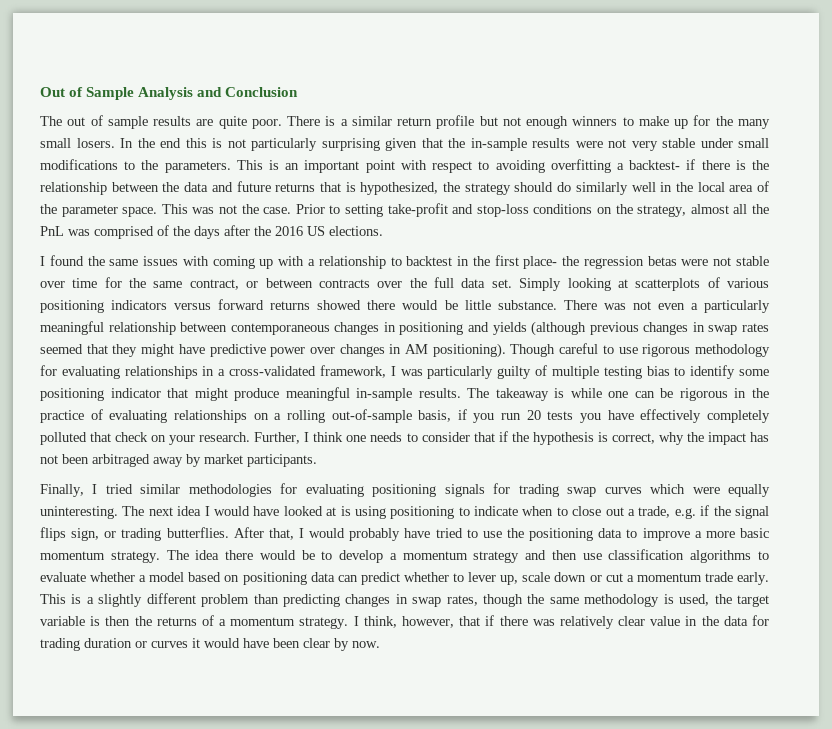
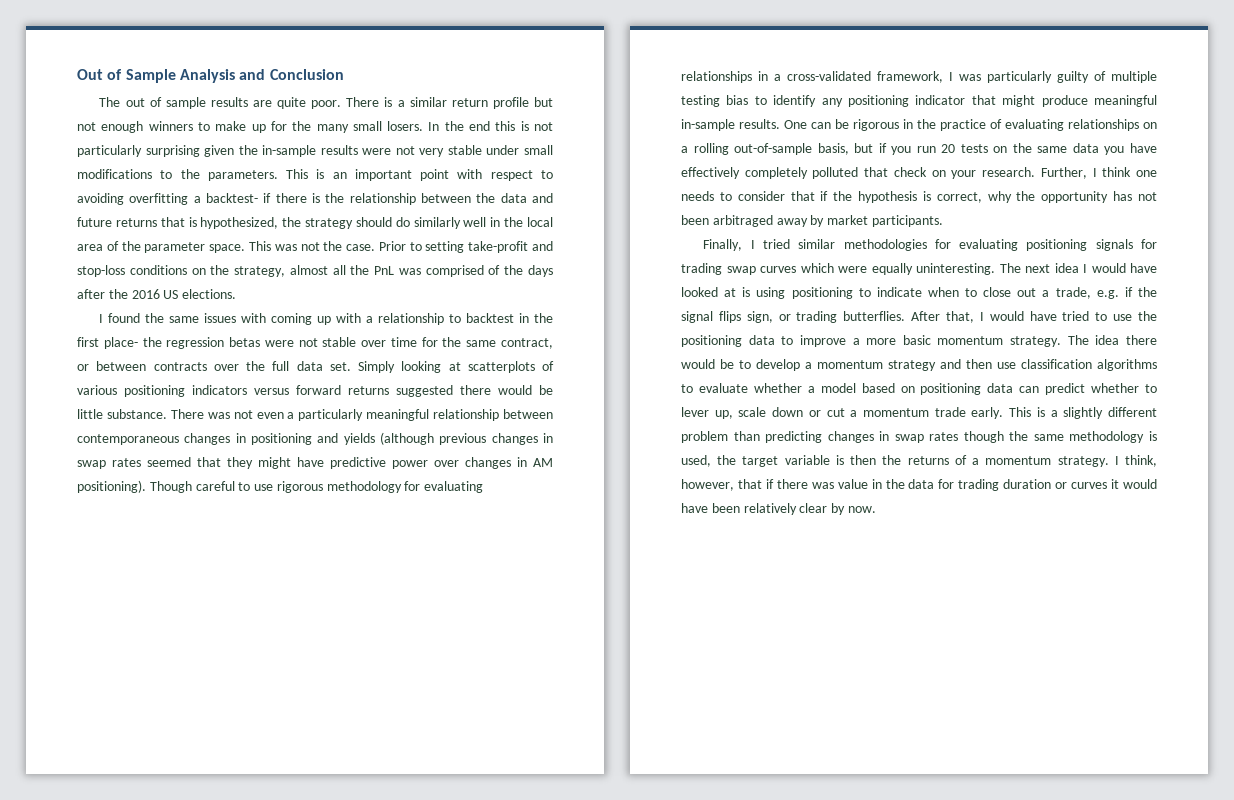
- In the end this is not particularly surprising given that the in-sample results were not very stable under small modifications to the parameters.
+ In the end this is not particularly surprising given the in-sample results were not very stable under small modifications to the parameters.
- Simply looking at scatterplots of various positioning indicators versus forward returns showed there would be little substance.
+ Simply looking at scatterplots of various positioning indicators versus forward returns suggested there would be little substance.
- Though careful to use rigorous methodology for evaluating relationships in a cross-validated framework, I was particularly guilty of multiple testing bias to identify some positioning indicator that might produce meaningful in-sample results.
+ Though careful to use rigorous methodology for evaluating relationships in a cross-validated framework, I was particularly guilty of multiple testing bias to identify any positioning indicator that might produce meaningful in-sample results.
- The takeaway is while one can be rigorous in the practice of evaluating relationships on a rolling out-of-sample basis, if you run 20 tests you have effectively completely polluted that check on your research.
+ One can be rigorous in the practice of evaluating relationships on a rolling out-of-sample basis, but if you run 20 tests on the same data you have effectively completely polluted that check on your research.
- Further, I think one needs to consider that if the hypothesis is correct, why the impact has not been arbitraged away by market participants.
+ Further, I think one needs to consider that if the hypothesis is correct, why the opportunity has not been arbitraged away by market participants.
- After that, I would probably have tried to use the positioning data to improve a more basic momentum strategy.
+ After that, I would have tried to use the positioning data to improve a more basic momentum strategy.
- This is a slightly different problem than predicting changes in swap rates, though the same methodology is used, the target variable is then the returns of a momentum strategy.
+ This is a slightly different problem than predicting changes in swap rates though the same methodology is used, the target variable is then the returns of a momentum strategy.
- I think, however, that if there was relatively clear value in the data for trading duration or curves it would have been clear by now.
+ I think, however, that if there was value in the data for trading duration or curves it would have been relatively clear by now.

